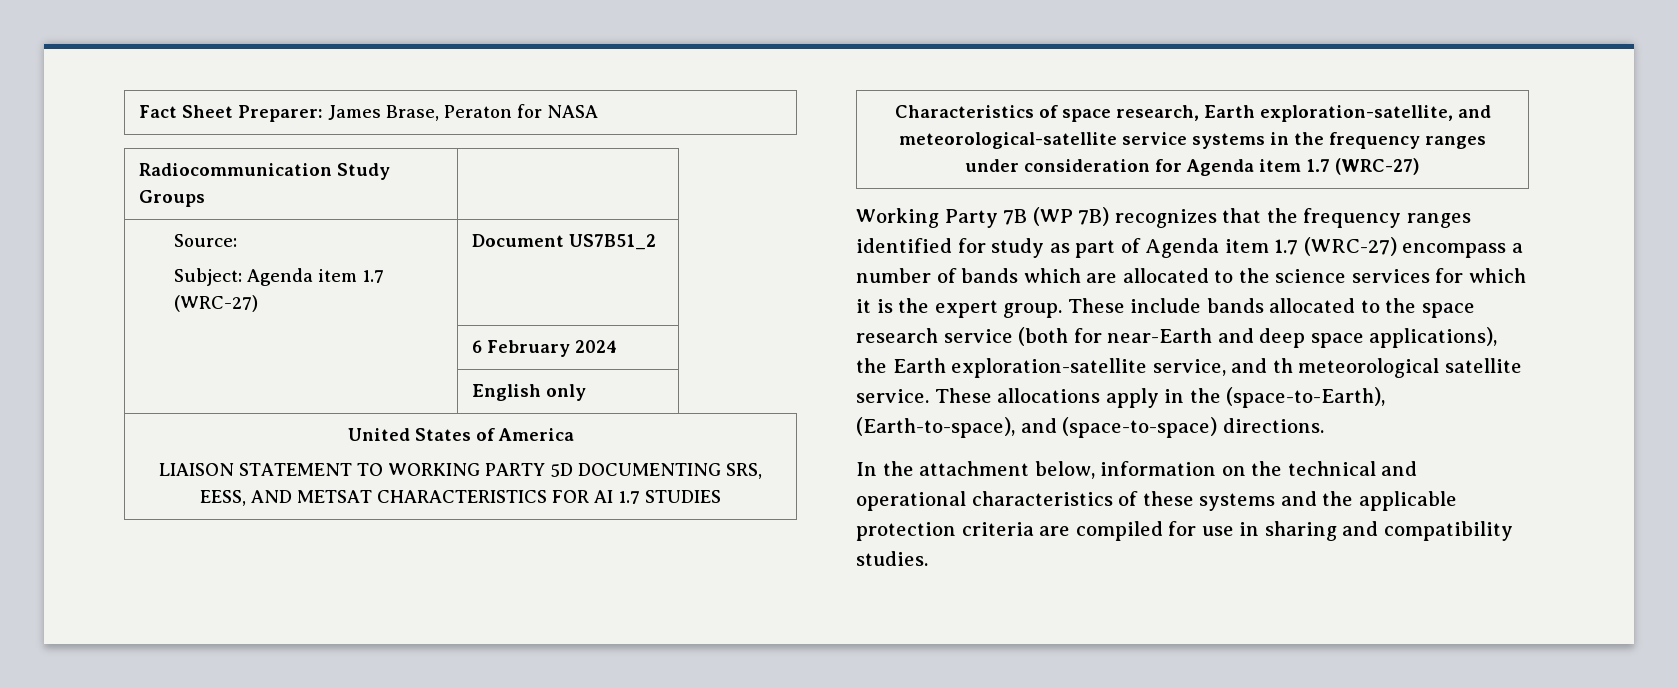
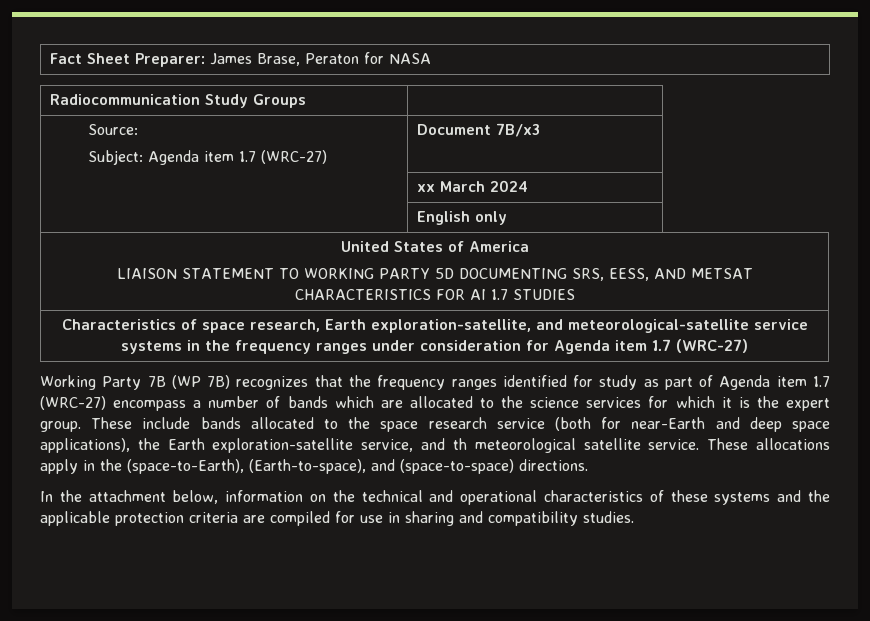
  Source:
- Subject: Agenda item 1.7 (WRC-27) | Document US7B51_2
- | 6 February 2024
+ Subject: Agenda item 1.7 (WRC-27) | Document 7B/x3
+ | xx March 2024

